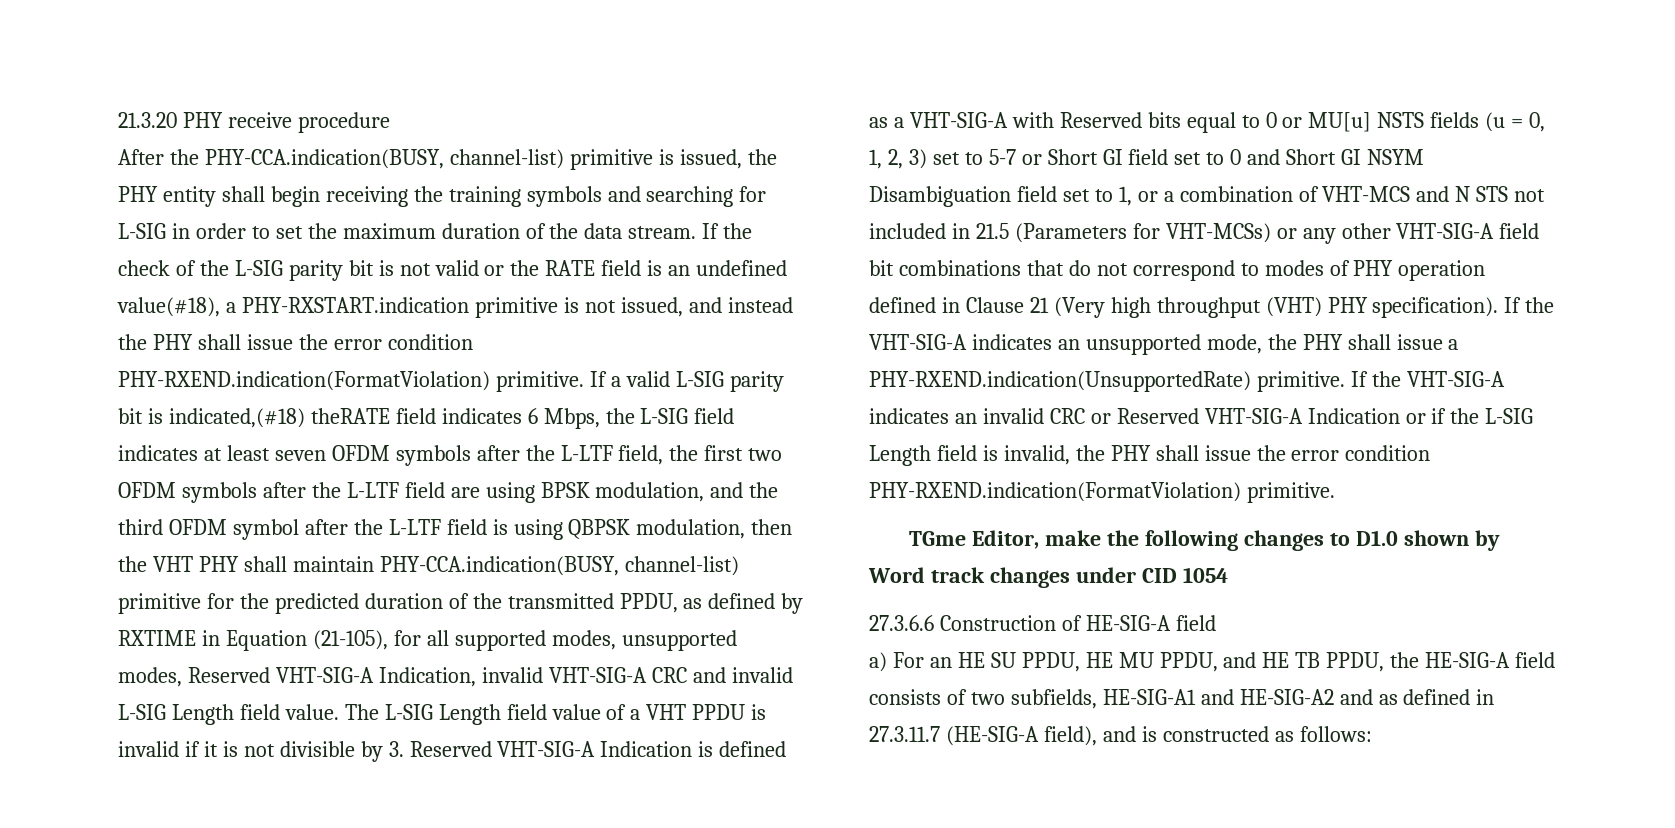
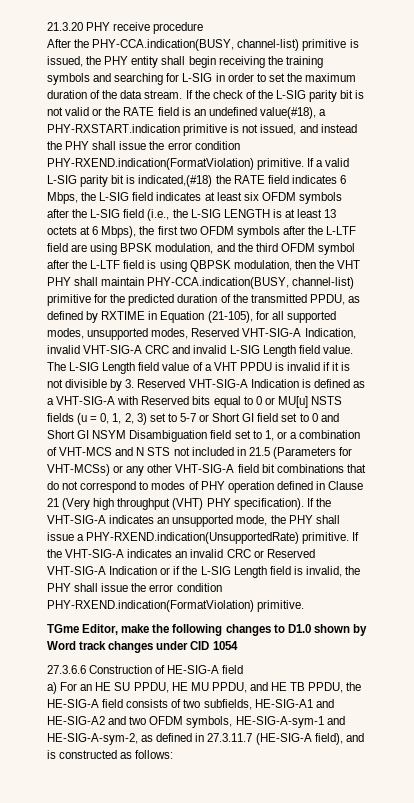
- If a valid L-SIG parity bit is indicated,(#18) theRATE field indicates 6 Mbps, the L-SIG field indicates at least seven OFDM symbols after the L-LTF field, the first two OFDM symbols after the L-LTF field are using BPSK modulation, and the third OFDM symbol after the L-LTF field is using QBPSK modulation, then the VHT PHY shall maintain PHY-CCA.indication(BUSY, channel-list) primitive for the predicted duration of the transmitted PPDU, as defined by RXTIME in Equation (21-105), for all supported modes, unsupported modes, Reserved VHT-SIG-A Indication, invalid VHT-SIG-A CRC and invalid L-SIG Length field value.
+ If a valid L-SIG parity bit is indicated,(#18) the RATE field indicates 6 Mbps, the L-SIG field indicates at least six OFDM symbols after the L-SIG field (i.e., the L-SIG LENGTH is at least 13 octets at 6 Mbps), the first two OFDM symbols after the L-LTF field are using BPSK modulation, and the third OFDM symbol after the L-LTF field is using QBPSK modulation, then the VHT PHY shall maintain PHY-CCA.indication(BUSY, channel-list) primitive for the predicted duration of the transmitted PPDU, as defined by RXTIME in Equation (21-105), for all supported modes, unsupported modes, Reserved VHT-SIG-A Indication, invalid VHT-SIG-A CRC and invalid L-SIG Length field value.
- a) For an HE SU PPDU, HE MU PPDU, and HE TB PPDU, the HE-SIG-A field consists of two subfields, HE-SIG-A1 and HE-SIG-A2 and as defined in 27.3.11.7 (HE-SIG-A field), and is constructed as follows:
+ a) For an HE SU PPDU, HE MU PPDU, and HE TB PPDU, the HE-SIG-A field consists of two subfields, HE-SIG-A1 and HE-SIG-A2 and two OFDM symbols, HE-SIG-A-sym-1 and HE-SIG-A-sym-2, as defined in 27.3.11.7 (HE-SIG-A field), and is constructed as follows:

